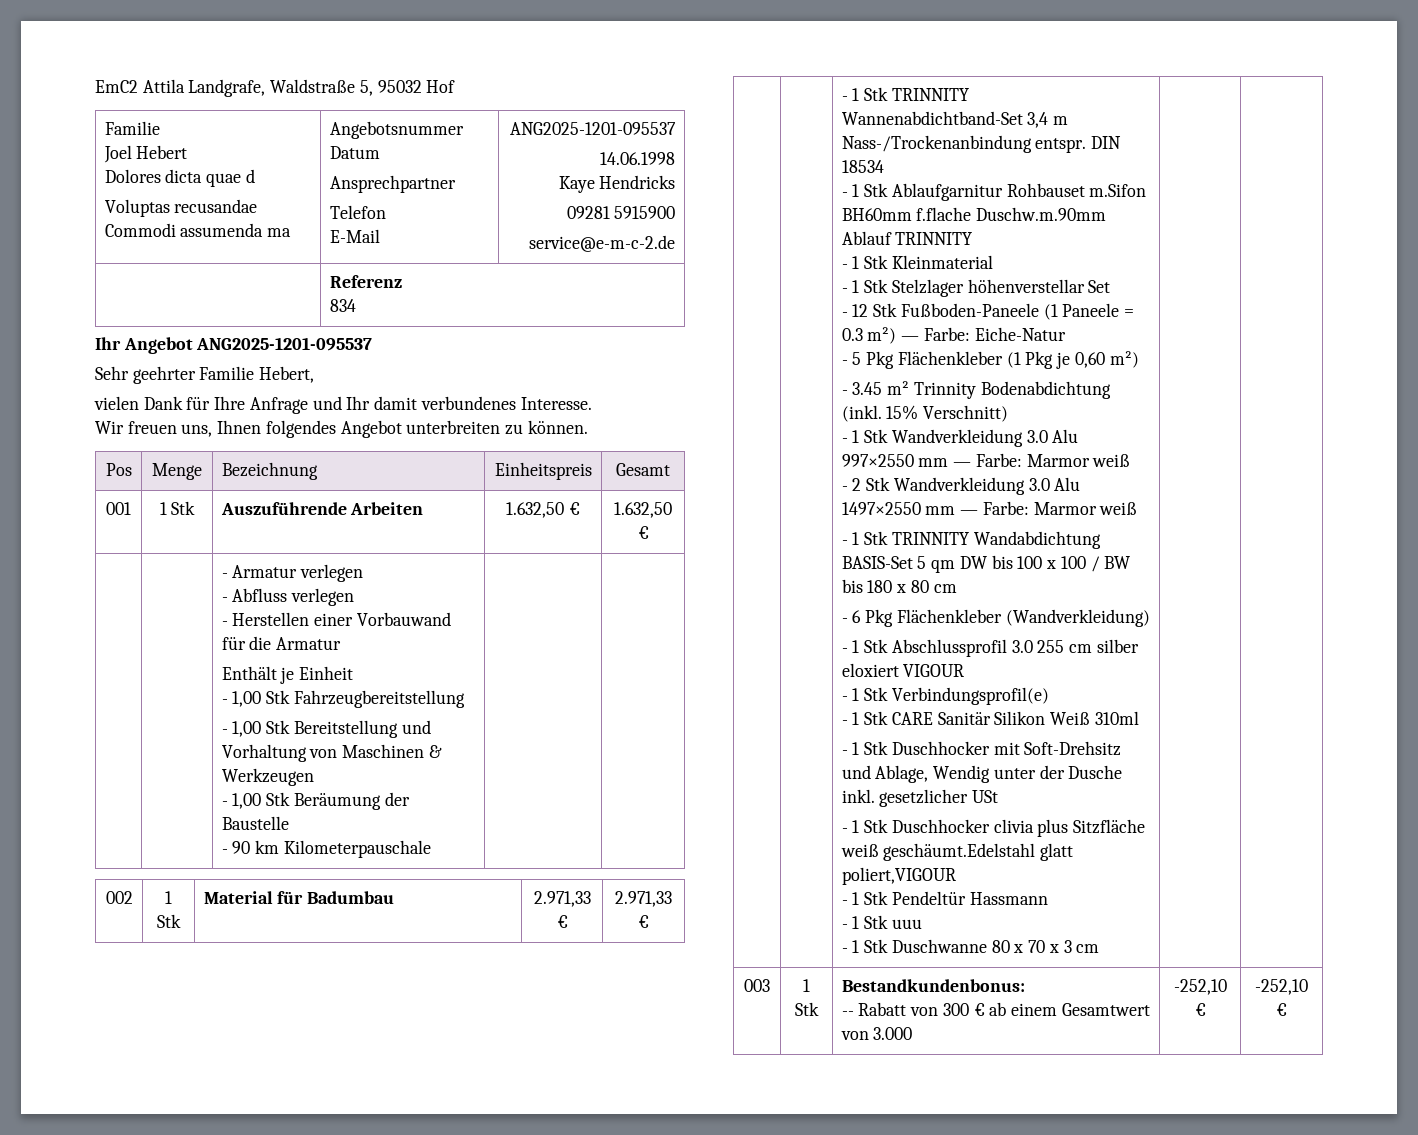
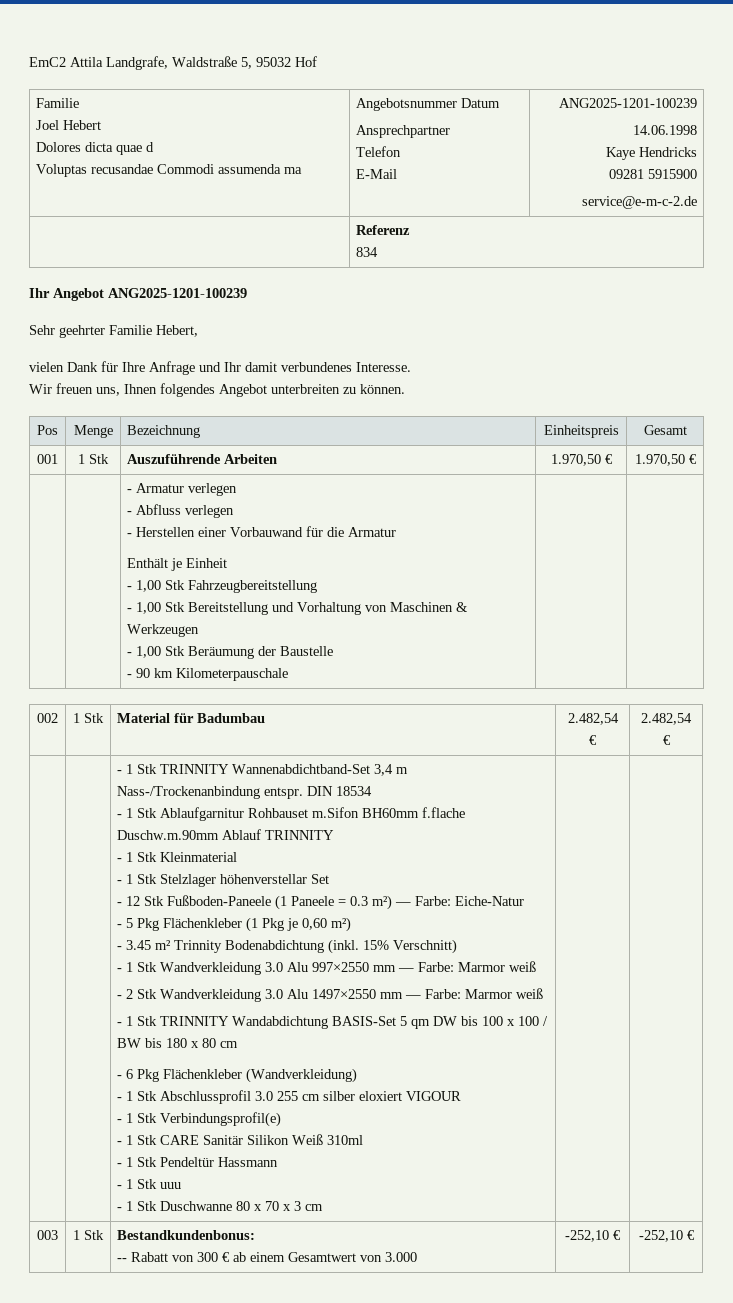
  EmC2 Attila Landgrafe, Waldstraße 5, 95032 Hof
  Familie
  Joel Hebert
  Dolores dicta quae d
  Voluptas recusandae Commodi assumenda ma | Angebotsnummer Datum
  Ansprechpartner
  Telefon
- E-Mail | ANG2025-1201-095537
+ E-Mail | ANG2025-1201-100239
- Ihr Angebot ANG2025-1201-095537
+ Ihr Angebot ANG2025-1201-100239
- 001 | 1 Stk | Auszuführende Arbeiten | 1.632,50 € | 1.632,50 €
+ 001 | 1 Stk | Auszuführende Arbeiten | 1.970,50 € | 1.970,50 €
- 002 | 1 Stk | Material für Badumbau | 2.971,33 € | 2.971,33 €
+ 002 | 1 Stk | Material für Badumbau | 2.482,54 € | 2.482,54 €
- - 1 Stk Duschhocker mit Soft-Drehsitz und Ablage, Wendig unter der Dusche inkl. gesetzlicher USt
- - 1 Stk Duschhocker clivia plus Sitzfläche weiß geschäumt.Edelstahl glatt poliert,VIGOUR

